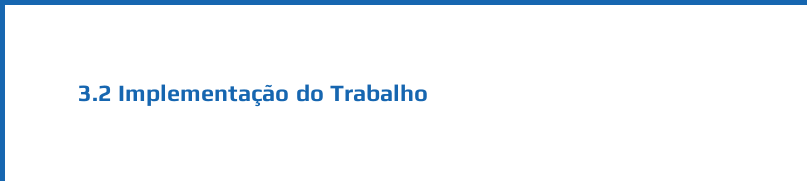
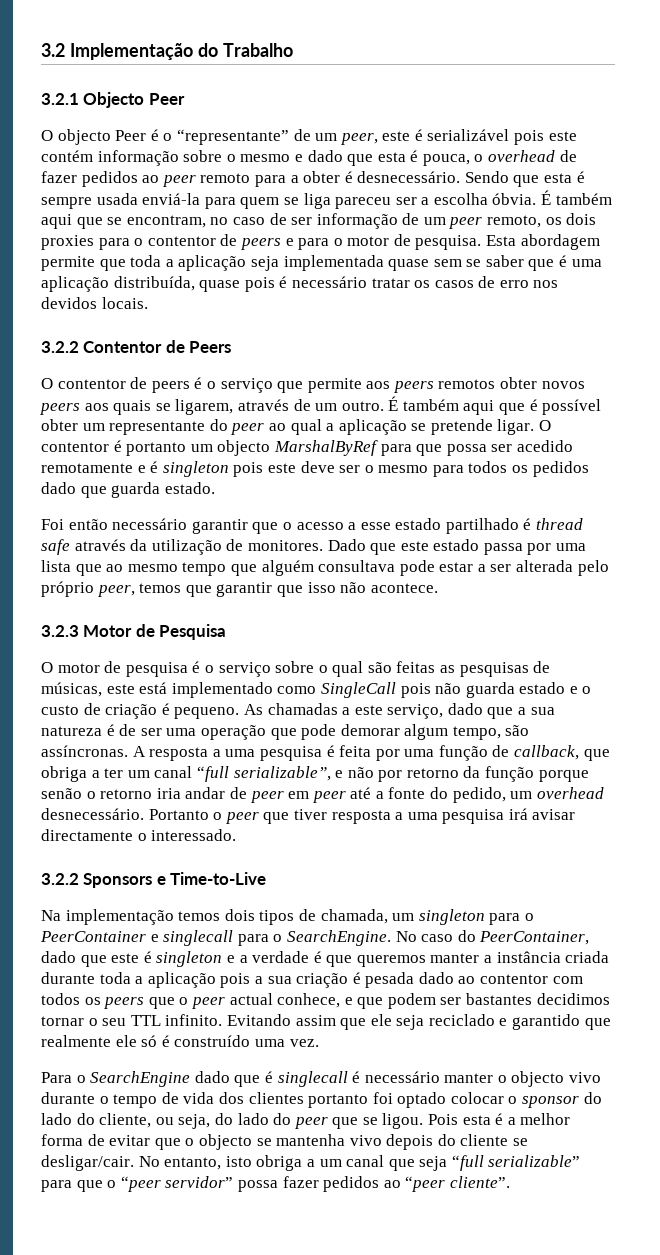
+ 3.2.1 Objecto Peer
+ O objecto Peer é o “representante” de um peer, este é serializável pois este contém informação sobre o mesmo e dado que esta é pouca, o overhead de fazer pedidos ao peer remoto para a obter é desnecessário. Sendo que esta é sempre usada enviá-la para quem se liga pareceu ser a escolha óbvia. É também aqui que se encontram, no caso de ser informação de um peer remoto, os dois proxies para o contentor de peers e para o motor de pesquisa. Esta abordagem permite que toda a aplicação seja implementada quase sem se saber que é uma aplicação distribuída, quase pois é necessário tratar os casos de erro nos devidos locais.
+ 3.2.2 Contentor de Peers
+ O contentor de peers é o serviço que permite aos peers remotos obter novos peers aos quais se ligarem, através de um outro. É também aqui que é possível obter um representante do peer ao qual a aplicação se pretende ligar. O contentor é portanto um objecto MarshalByRef para que possa ser acedido remotamente e é singleton pois este deve ser o mesmo para todos os pedidos dado que guarda estado.
+ Foi então necessário garantir que o acesso a esse estado partilhado é thread safe através da utilização de monitores. Dado que este estado passa por uma lista que ao mesmo tempo que alguém consultava pode estar a ser alterada pelo próprio peer, temos que garantir que isso não acontece.
+ 3.2.3 Motor de Pesquisa
+ O motor de pesquisa é o serviço sobre o qual são feitas as pesquisas de músicas, este está implementado como SingleCall pois não guarda estado e o custo de criação é pequeno. As chamadas a este serviço, dado que a sua natureza é de ser uma operação que pode demorar algum tempo, são assíncronas. A resposta a uma pesquisa é feita por uma função de callback, que obriga a ter um canal “full serializable”, e não por retorno da função porque senão o retorno iria andar de peer em peer até a fonte do pedido, um overhead desnecessário. Portanto o peer que tiver resposta a uma pesquisa irá avisar directamente o interessado.
+ 3.2.2 Sponsors e Time-to-Live
+ Na implementação temos dois tipos de chamada, um singleton para o PeerContainer e singlecall para o SearchEngine. No caso do PeerContainer, dado que este é singleton e a verdade é que queremos manter a instância criada durante toda a aplicação pois a sua criação é pesada dado ao contentor com todos os peers que o peer actual conhece, e que podem ser bastantes decidimos tornar o seu TTL infinito. Evitando assim que ele seja reciclado e garantido que realmente ele só é construído uma vez.
+ Para o SearchEngine dado que é singlecall é necessário manter o objecto vivo durante o tempo de vida dos clientes portanto foi optado colocar o sponsor do lado do cliente, ou seja, do lado do peer que se ligou. Pois esta é a melhor forma de evitar que o objecto se mantenha vivo depois do cliente se desligar/cair. No entanto, isto obriga a um canal que seja “full serializable” para que o “peer servidor” possa fazer pedidos ao “peer cliente”.

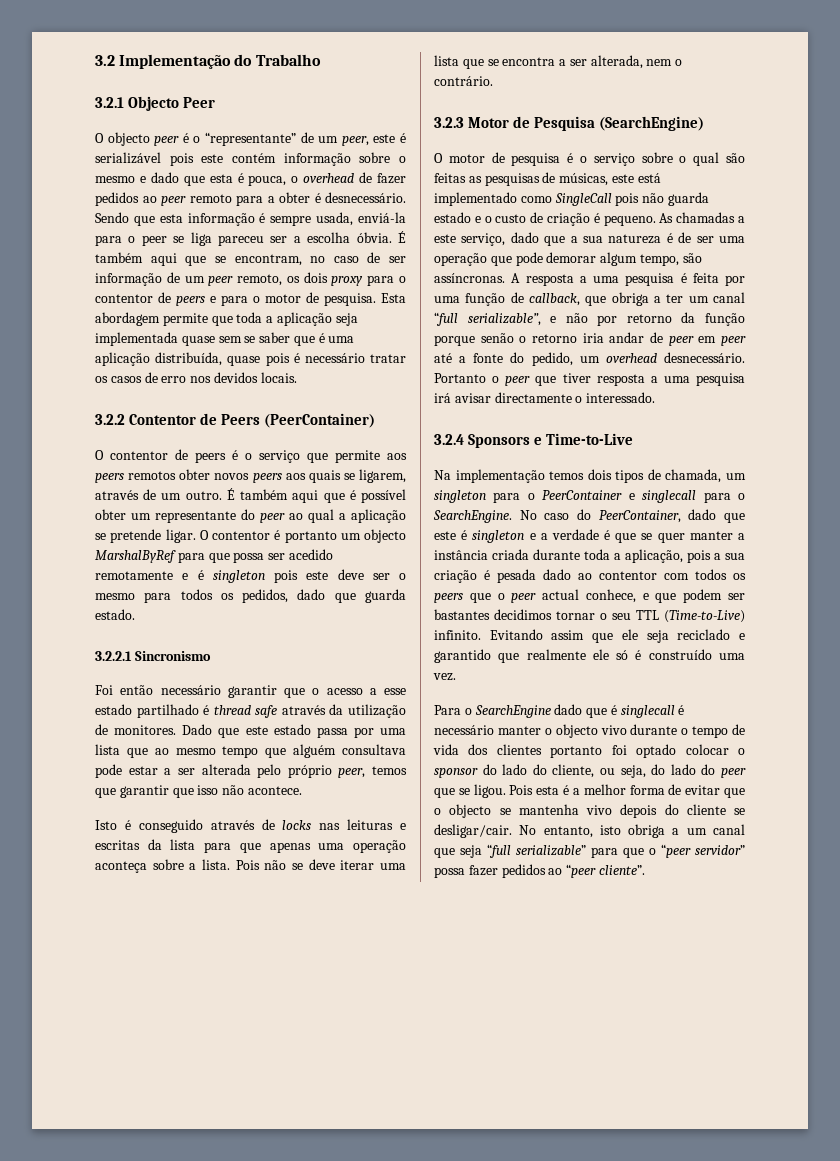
- O objecto Peer é o “representante” de um peer, este é serializável pois este contém informação sobre o mesmo e dado que esta é pouca, o overhead de fazer pedidos ao peer remoto para a obter é desnecessário.
+ O objecto peer é o “representante” de um peer, este é serializável pois este contém informação sobre o mesmo e dado que esta é pouca, o overhead de fazer pedidos ao peer remoto para a obter é desnecessário.
- Sendo que esta é sempre usada enviá-la para quem se liga pareceu ser a escolha óbvia.
+ Sendo que esta informação é sempre usada, enviá-la para o peer se liga pareceu ser a escolha óbvia.
- É também aqui que se encontram, no caso de ser informação de um peer remoto, os dois proxies para o contentor de peers e para o motor de pesquisa.
+ É também aqui que se encontram, no caso de ser informação de um peer remoto, os dois proxy para o contentor de peers e para o motor de pesquisa.
- 3.2.2 Contentor de Peers
+ 3.2.2 Contentor de Peers (PeerContainer)
- O contentor é portanto um objecto MarshalByRef para que possa ser acedido remotamente e é singleton pois este deve ser o mesmo para todos os pedidos dado que guarda estado.
+ O contentor é portanto um objecto MarshalByRef para que possa ser acedido remotamente e é singleton pois este deve ser o mesmo para todos os pedidos, dado que guarda estado.
+ 3.2.2.1 Sincronismo
+ Isto é conseguido através de locks nas leituras e escritas da lista para que apenas uma operação aconteça sobre a lista. Pois não se deve iterar uma lista que se encontra a ser alterada, nem o contrário.
- 3.2.3 Motor de Pesquisa
+ 3.2.3 Motor de Pesquisa (SearchEngine)
- 3.2.2 Sponsors e Time-to-Live
+ 3.2.4 Sponsors e Time-to-Live
- No caso do PeerContainer, dado que este é singleton e a verdade é que queremos manter a instância criada durante toda a aplicação pois a sua criação é pesada dado ao contentor com todos os peers que o peer actual conhece, e que podem ser bastantes decidimos tornar o seu TTL infinito.
+ No caso do PeerContainer, dado que este é singleton e a verdade é que se quer manter a instância criada durante toda a aplicação, pois a sua criação é pesada dado ao contentor com todos os peers que o peer actual conhece, e que podem ser bastantes decidimos tornar o seu TTL (Time-to-Live) infinito.

